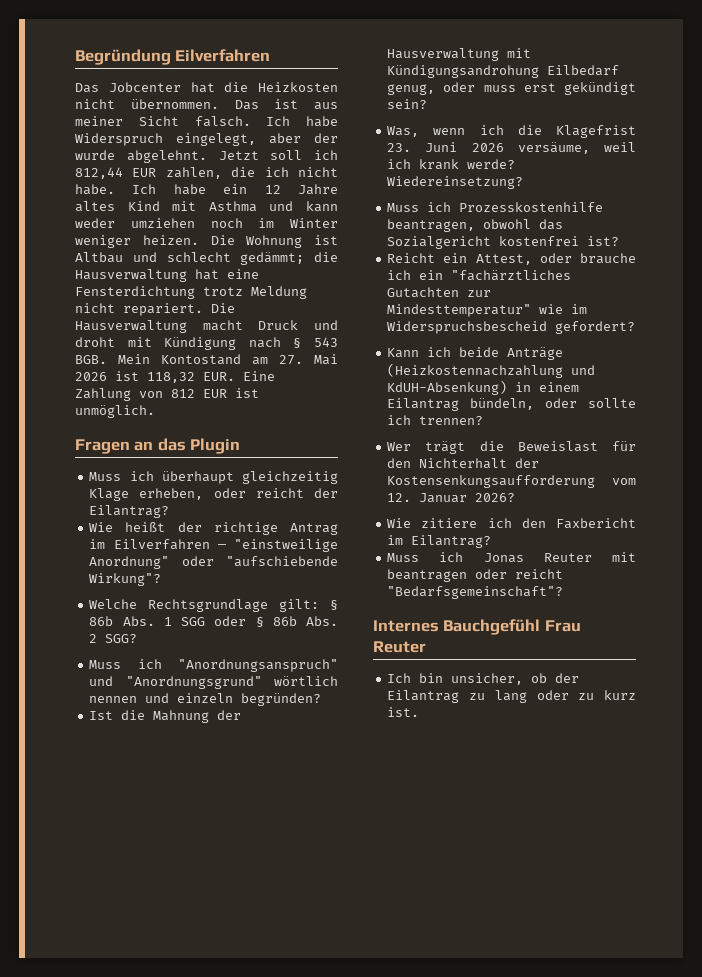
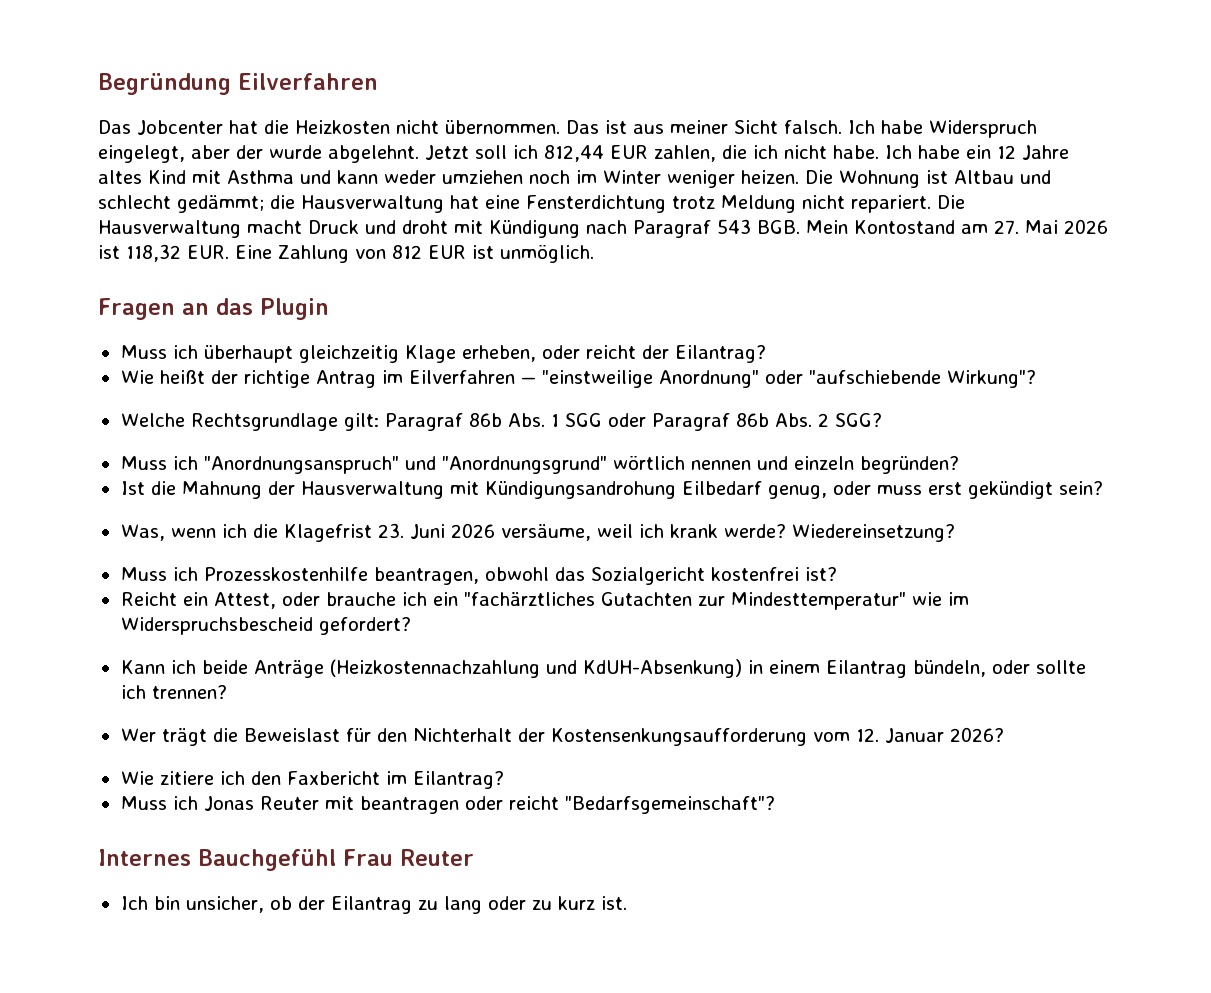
- Die Hausverwaltung macht Druck und droht mit Kündigung nach § 543 BGB. Mein Kontostand am 27. Mai 2026 ist 118,32 EUR. Eine Zahlung von 812 EUR ist unmöglich.
+ Die Hausverwaltung macht Druck und droht mit Kündigung nach Paragraf 543 BGB. Mein Kontostand am 27. Mai 2026 ist 118,32 EUR. Eine Zahlung von 812 EUR ist unmöglich.
- Welche Rechtsgrundlage gilt: § 86b Abs. 1 SGG oder § 86b Abs. 2 SGG?
+ Welche Rechtsgrundlage gilt: Paragraf 86b Abs. 1 SGG oder Paragraf 86b Abs. 2 SGG?

